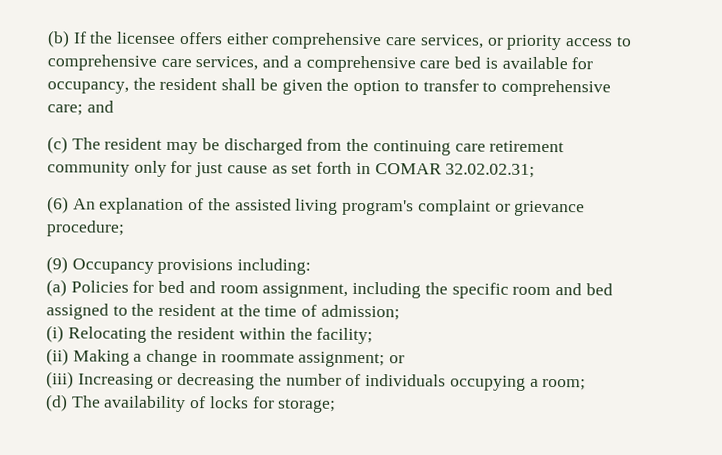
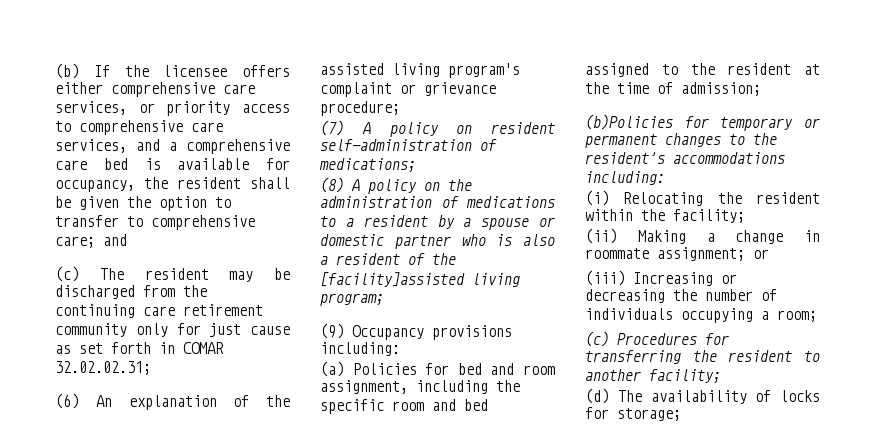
+ (7) A policy on resident self-administration of medications;
+ (8) A policy on the administration of medications to a resident by a spouse or domestic partner who is also a resident of the [facility]assisted living program;
+ (b)Policies for temporary or permanent changes to the resident’s accommodations including:
+ (c) Procedures for transferring the resident to another facility;

